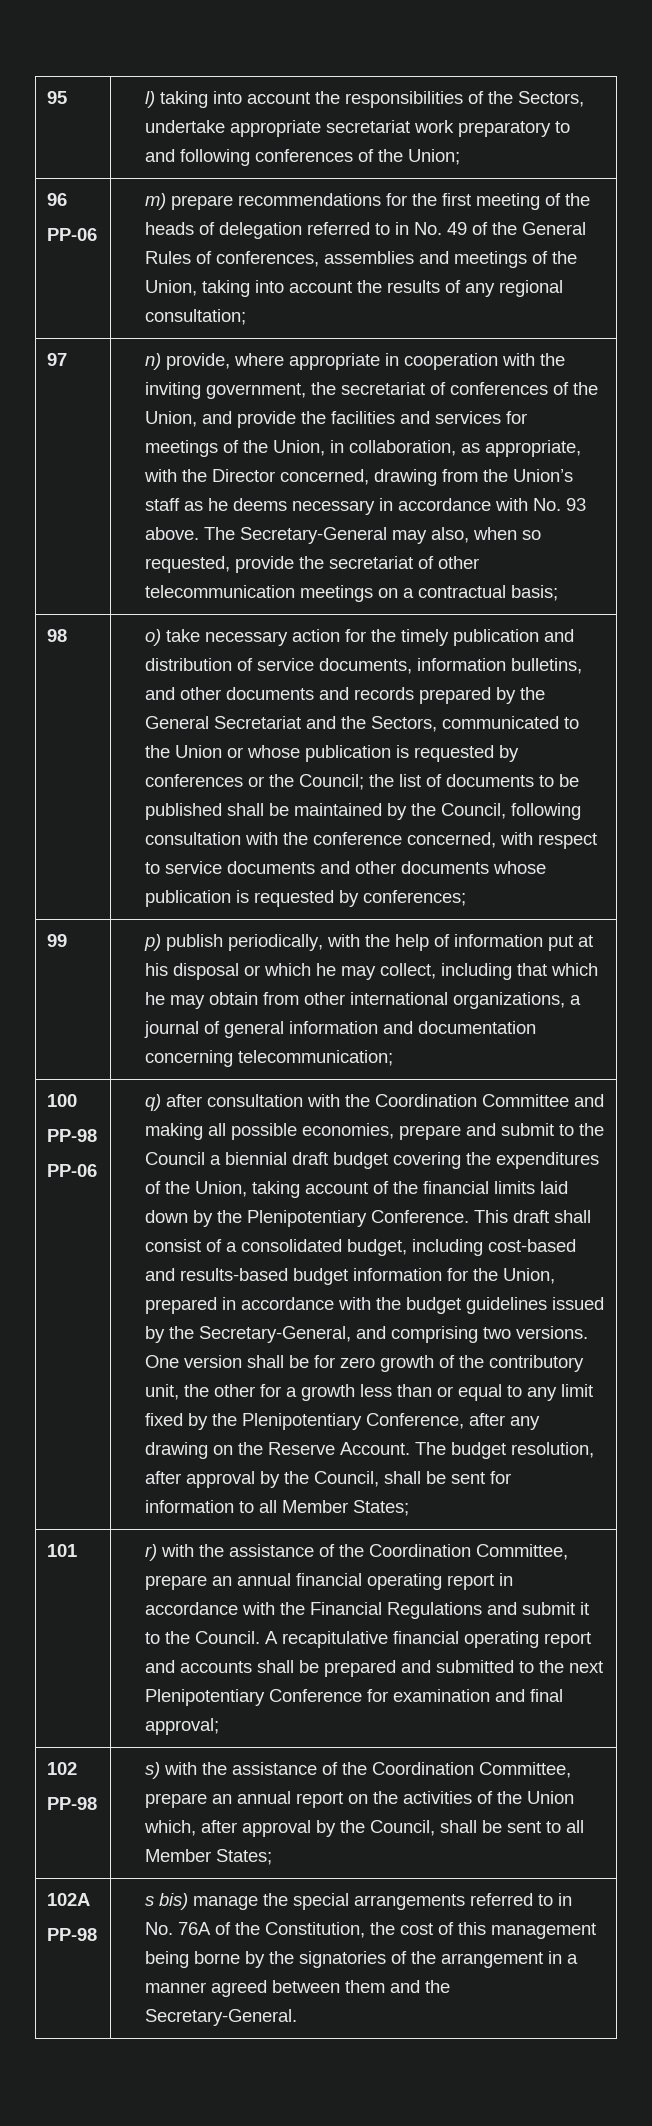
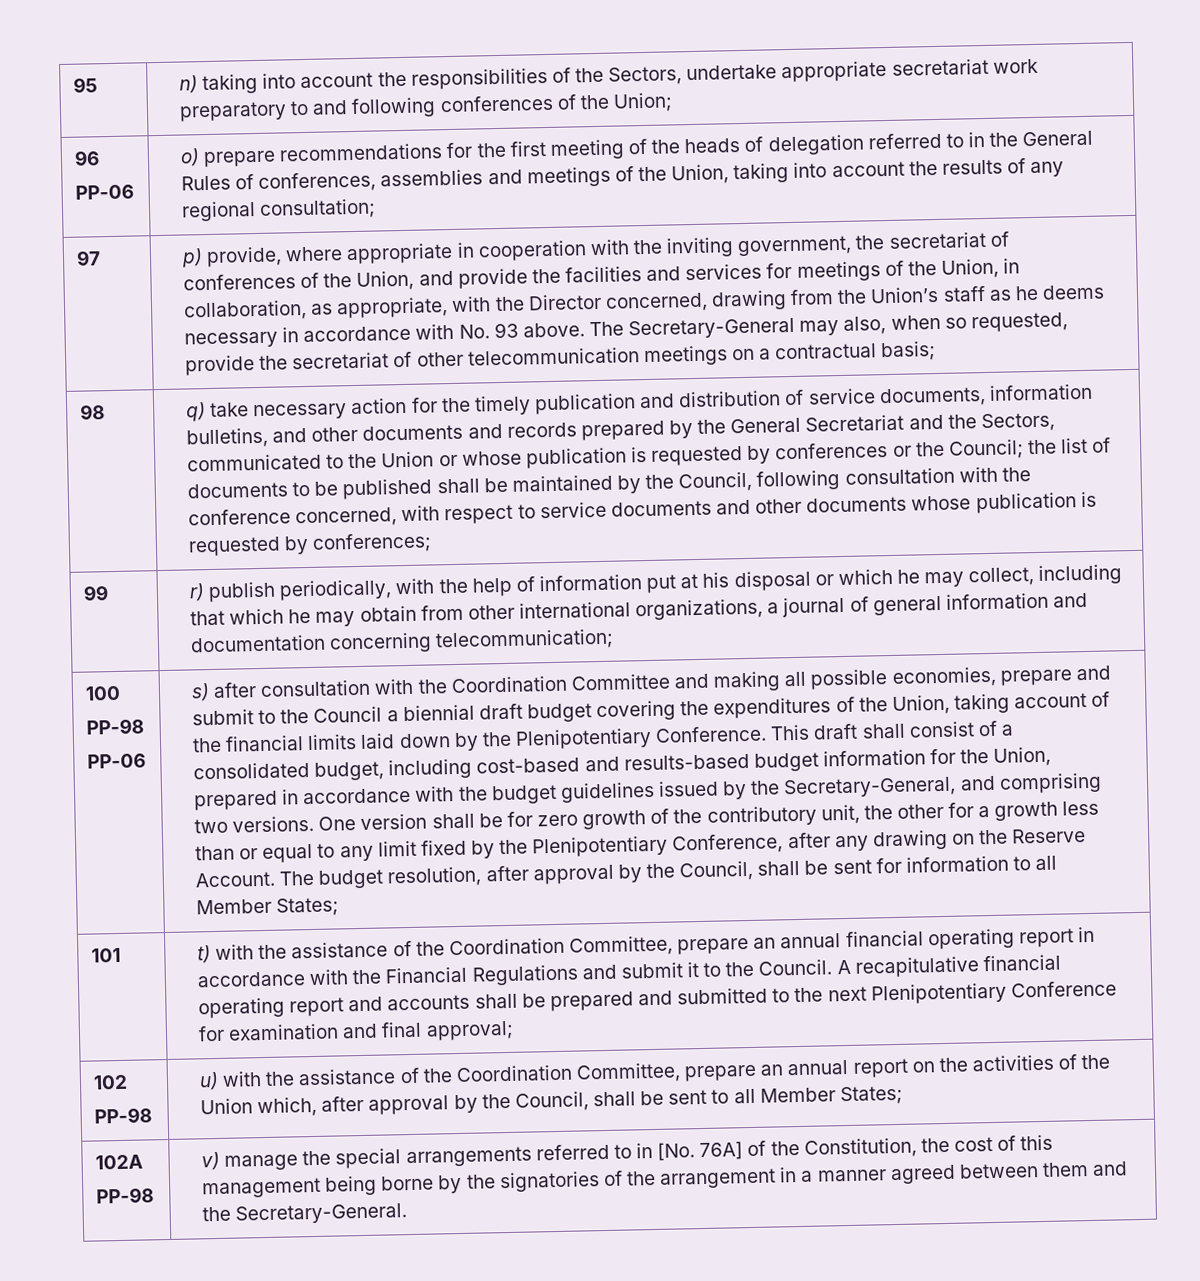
- 95 | l) taking into account the responsibilities of the Sectors, undertake appropriate secretariat work preparatory to and following conferences of the Union;
+ 95 | n) taking into account the responsibilities of the Sectors, undertake appropriate secretariat work preparatory to and following conferences of the Union;
  96
- PP-06 | m) prepare recommendations for the first meeting of the heads of delegation referred to in No. 49 of the General Rules of conferences, assemblies and meetings of the Union, taking into account the results of any regional consultation;
+ PP-06 | o) prepare recommendations for the first meeting of the heads of delegation referred to in the General Rules of conferences, assemblies and meetings of the Union, taking into account the results of any regional consultation;
- n) provide, where appropriate in cooperation with the inviting government, the secretariat of conferences of the Union, and provide the facilities and services for meetings of the Union, in collaboration, as appropriate, with the Director concerned, drawing from the Union’s staff as he deems necessary in accordance with No. 93 above.
+ p) provide, where appropriate in cooperation with the inviting government, the secretariat of conferences of the Union, and provide the facilities and services for meetings of the Union, in collaboration, as appropriate, with the Director concerned, drawing from the Union’s staff as he deems necessary in accordance with No. 93 above.
- o) take necessary action for the timely publication and distribution of service documents, information bulletins, and other documents and records prepared by the General Secretariat and the Sectors, communicated to the Union or whose publication is requested by conferences or the Council;
+ q) take necessary action for the timely publication and distribution of service documents, information bulletins, and other documents and records prepared by the General Secretariat and the Sectors, communicated to the Union or whose publication is requested by conferences or the Council;
- 99 | p) publish periodically, with the help of information put at his disposal or which he may collect, including that which he may obtain from other international organizations, a journal of general information and documentation concerning telecommunication;
+ 99 | r) publish periodically, with the help of information put at his disposal or which he may collect, including that which he may obtain from other international organizations, a journal of general information and documentation concerning telecommunication;
- q) after consultation with the Coordination Committee and making all possible economies, prepare and submit to the Council a biennial draft budget covering the expenditures of the Union, taking account of the financial limits laid down by the Plenipotentiary Conference.
+ s) after consultation with the Coordination Committee and making all possible economies, prepare and submit to the Council a biennial draft budget covering the expenditures of the Union, taking account of the financial limits laid down by the Plenipotentiary Conference.
- r) with the assistance of the Coordination Committee, prepare an annual financial operating report in accordance with the Financial Regulations and submit it to the Council.
+ t) with the assistance of the Coordination Committee, prepare an annual financial operating report in accordance with the Financial Regulations and submit it to the Council.
  102
- PP-98 | s) with the assistance of the Coordination Committee, prepare an annual report on the activities of the Union which, after approval by the Council, shall be sent to all Member States;
+ PP-98 | u) with the assistance of the Coordination Committee, prepare an annual report on the activities of the Union which, after approval by the Council, shall be sent to all Member States;
  102A
- PP-98 | s bis) manage the special arrangements referred to in No. 76A of the Constitution, the cost of this management being borne by the signatories of the arrangement in a manner agreed between them and the Secretary-General.
+ PP-98 | v) manage the special arrangements referred to in [No. 76A] of the Constitution, the cost of this management being borne by the signatories of the arrangement in a manner agreed between them and the Secretary-General.

